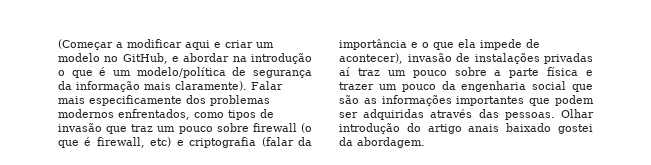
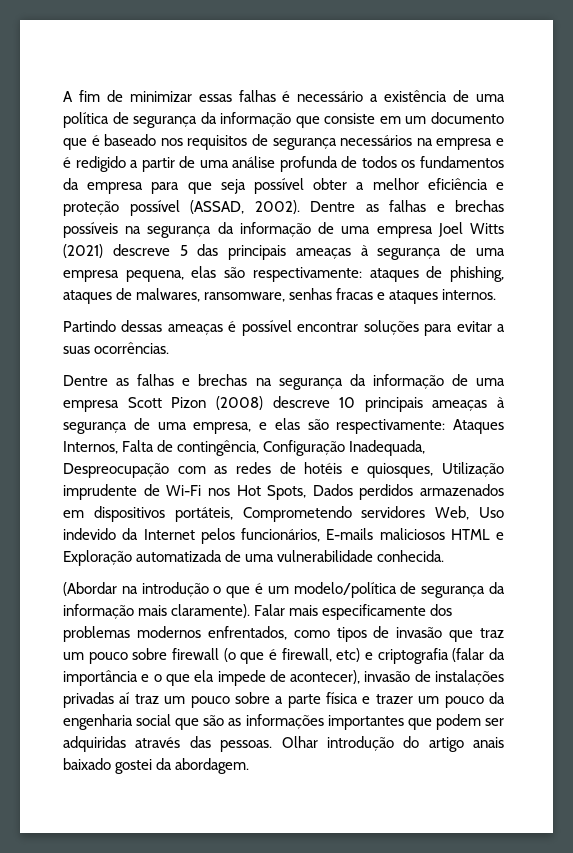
- (Começar a modificar aqui e criar um modelo no GitHub, e abordar na introdução o que é um modelo/política de segurança da informação mais claramente).
+ A fim de minimizar essas falhas é necessário a existência de uma política de segurança da informação que consiste em um documento que é baseado nos requisitos de segurança necessários na empresa e é redigido a partir de uma análise profunda de todos os fundamentos da empresa para que seja possível obter a melhor eficiência e proteção possível (ASSAD, 2002). Dentre as falhas e brechas possíveis na segurança da informação de uma empresa Joel Witts (2021) descreve 5 das principais ameaças à segurança de uma empresa pequena, elas são respectivamente: ataques de phishing, ataques de malwares, ransomware, senhas fracas e ataques internos.
+ Partindo dessas ameaças é possível encontrar soluções para evitar a suas ocorrências.
+ Dentre as falhas e brechas na segurança da informação de uma empresa Scott Pizon (2008) descreve 10 principais ameaças à segurança de uma empresa, e elas são respectivamente: Ataques Internos, Falta de contingência, Configuração Inadequada, Despreocupação com as redes de hotéis e quiosques, Utilização imprudente de Wi-Fi nos Hot Spots, Dados perdidos armazenados em dispositivos portáteis, Comprometendo servidores Web, Uso indevido da Internet pelos funcionários, E-mails maliciosos HTML e Exploração automatizada de uma vulnerabilidade conhecida.
+ (Abordar na introdução o que é um modelo/política de segurança da informação mais claramente).

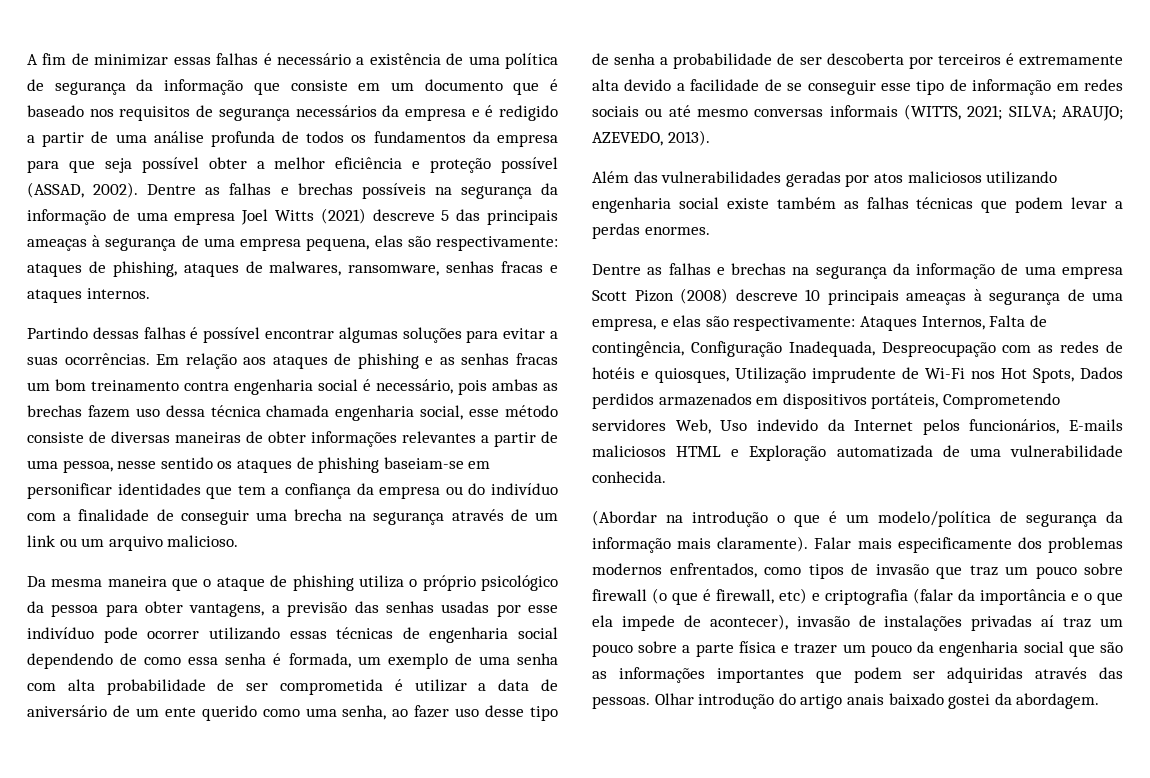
- A fim de minimizar essas falhas é necessário a existência de uma política de segurança da informação que consiste em um documento que é baseado nos requisitos de segurança necessários na empresa e é redigido a partir de uma análise profunda de todos os fundamentos da empresa para que seja possível obter a melhor eficiência e proteção possível (ASSAD, 2002).
+ A fim de minimizar essas falhas é necessário a existência de uma política de segurança da informação que consiste em um documento que é baseado nos requisitos de segurança necessários da empresa e é redigido a partir de uma análise profunda de todos os fundamentos da empresa para que seja possível obter a melhor eficiência e proteção possível (ASSAD, 2002).
- Partindo dessas ameaças é possível encontrar soluções para evitar a suas ocorrências.
+ Partindo dessas falhas é possível encontrar algumas soluções para evitar a suas ocorrências. Em relação aos ataques de phishing e as senhas fracas um bom treinamento contra engenharia social é necessário, pois ambas as brechas fazem uso dessa técnica chamada engenharia social, esse método consiste de diversas maneiras de obter informações relevantes a partir de uma pessoa, nesse sentido os ataques de phishing baseiam-se em personificar identidades que tem a confiança da empresa ou do indivíduo com a finalidade de conseguir uma brecha na segurança através de um link ou um arquivo malicioso.
+ Da mesma maneira que o ataque de phishing utiliza o próprio psicológico da pessoa para obter vantagens, a previsão das senhas usadas por esse indivíduo pode ocorrer utilizando essas técnicas de engenharia social dependendo de como essa senha é formada, um exemplo de uma senha com alta probabilidade de ser comprometida é utilizar a data de aniversário de um ente querido como uma senha, ao fazer uso desse tipo de senha a probabilidade de ser descoberta por terceiros é extremamente alta devido a facilidade de se conseguir esse tipo de informação em redes sociais ou até mesmo conversas informais (WITTS, 2021; SILVA; ARAUJO; AZEVEDO, 2013).
+ Além das vulnerabilidades geradas por atos maliciosos utilizando engenharia social existe também as falhas técnicas que podem levar a perdas enormes.

